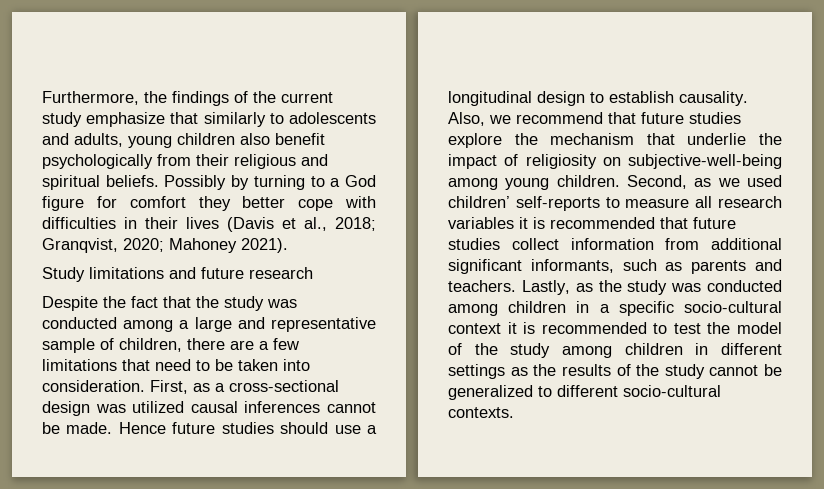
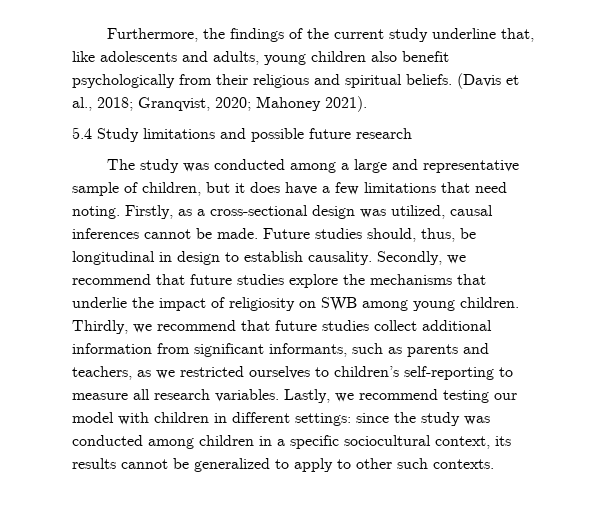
- Furthermore, the findings of the current study emphasize that similarly to adolescents and adults, young children also benefit psychologically from their religious and spiritual beliefs.
+ Furthermore, the findings of the current study underline that, like adolescents and adults, young children also benefit psychologically from their religious and spiritual beliefs.
- Possibly by turning to a God figure for comfort they better cope with difficulties in their lives (Davis et al., 2018; Granqvist, 2020; Mahoney 2021).
+ (Davis et al., 2018; Granqvist, 2020; Mahoney 2021).
- Study limitations and future research
+ 5.4 Study limitations and possible future research
- Despite the fact that the study was conducted among a large and representative sample of children, there are a few limitations that need to be taken into consideration. First, as a cross-sectional design was utilized causal inferences cannot be made.
+ The study was conducted among a large and representative sample of children, but it does have a few limitations that need noting. Firstly, as a cross-sectional design was utilized, causal inferences cannot be made.
- Hence future studies should use a longitudinal design to establish causality.
+ Future studies should, thus, be longitudinal in design to establish causality.
- Also, we recommend that future studies explore the mechanism that underlie the impact of religiosity on subjective-well-being among young children.
+ Secondly, we recommend that future studies explore the mechanisms that underlie the impact of religiosity on SWB among young children.
- Second, as we used children’ self-reports to measure all research variables it is recommended that future studies collect information from additional significant informants, such as parents and teachers. Lastly, as the study was conducted among children in a specific socio-cultural context it is recommended to test the model of the study among children in different settings as the results of the study cannot be generalized to different socio-cultural contexts.
+ Thirdly, we recommend that future studies collect additional information from significant informants, such as parents and teachers, as we restricted ourselves to children’s self-reporting to measure all research variables. Lastly, we recommend testing our model with children in different settings: since the study was conducted among children in a specific sociocultural context, its results cannot be generalized to apply to other such contexts.

